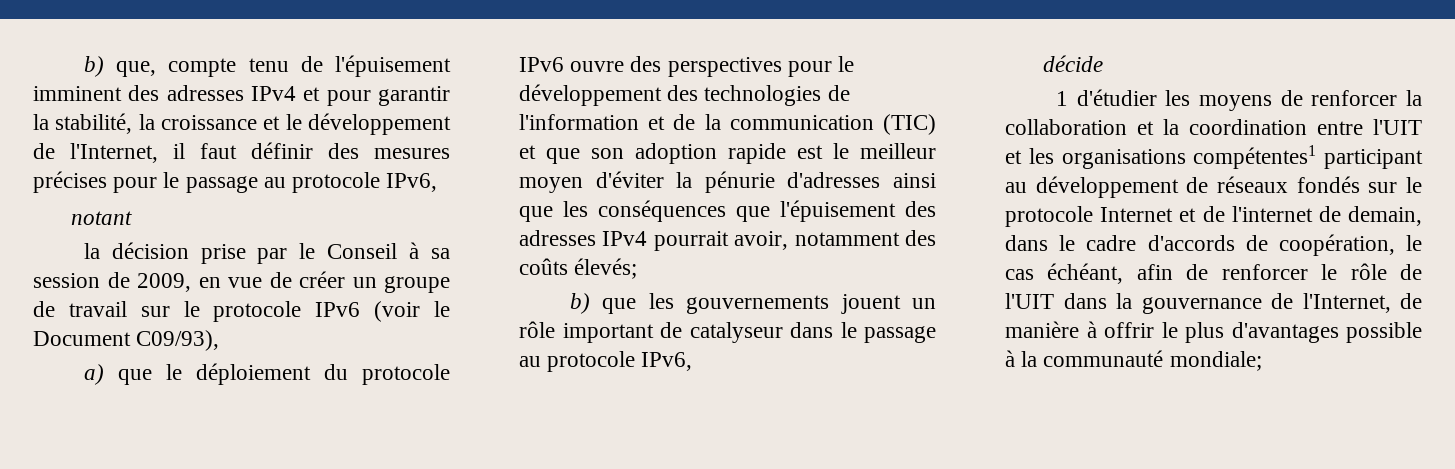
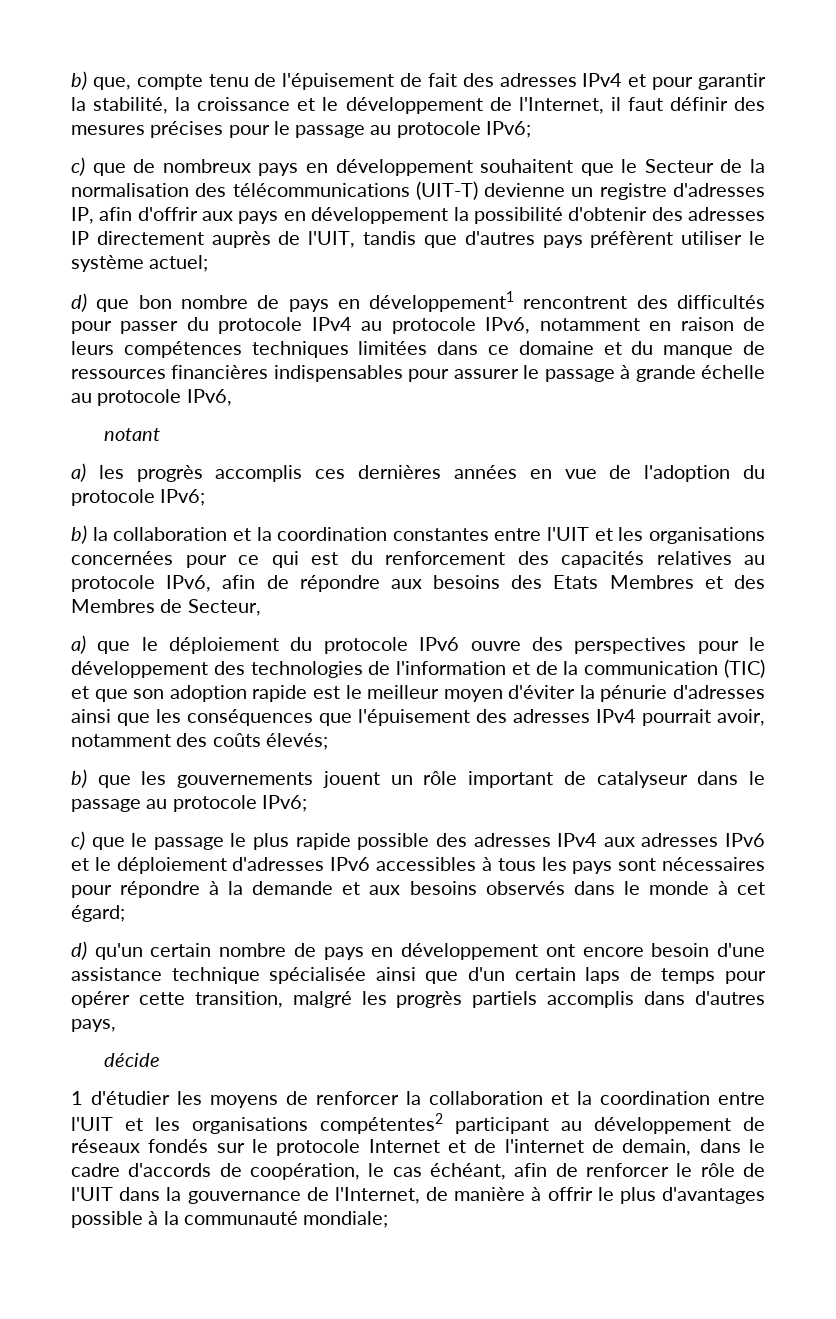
- b) que, compte tenu de l'épuisement imminent des adresses IPv4 et pour garantir la stabilité, la croissance et le développement de l'Internet, il faut définir des mesures précises pour le passage au protocole IPv6,
+ b) que, compte tenu de l'épuisement de fait des adresses IPv4 et pour garantir la stabilité, la croissance et le développement de l'Internet, il faut définir des mesures précises pour le passage au protocole IPv6;
+ c) que de nombreux pays en développement souhaitent que le Secteur de la normalisation des télécommunications (UIT-T) devienne un registre d'adresses IP, afin d'offrir aux pays en développement la possibilité d'obtenir des adresses IP directement auprès de l'UIT, tandis que d'autres pays préfèrent utiliser le système actuel;
+ d) que bon nombre de pays en développement1 rencontrent des difficultés pour passer du protocole IPv4 au protocole IPv6, notamment en raison de leurs compétences techniques limitées dans ce domaine et du manque de ressources financières indispensables pour assurer le passage à grande échelle au protocole IPv6,
  notant
- la décision prise par le Conseil à sa session de 2009, en vue de créer un groupe de travail sur le protocole IPv6 (voir le Document C09/93),
+ a) les progrès accomplis ces dernières années en vue de l'adoption du protocole IPv6;
+ b) la collaboration et la coordination constantes entre l'UIT et les organisations concernées pour ce qui est du renforcement des capacités relatives au protocole IPv6, afin de répondre aux besoins des Etats Membres et des Membres de Secteur,
- b) que les gouvernements jouent un rôle important de catalyseur dans le passage au protocole IPv6,
+ b) que les gouvernements jouent un rôle important de catalyseur dans le passage au protocole IPv6;
+ c) que le passage le plus rapide possible des adresses IPv4 aux adresses IPv6 et le déploiement d'adresses IPv6 accessibles à tous les pays sont nécessaires pour répondre à la demande et aux besoins observés dans le monde à cet égard;
+ d) qu'un certain nombre de pays en développement ont encore besoin d'une assistance technique spécialisée ainsi que d'un certain laps de temps pour opérer cette transition, malgré les progrès partiels accomplis dans d'autres pays,
- 1 d'étudier les moyens de renforcer la collaboration et la coordination entre l'UIT et les organisations compétentes1 participant au développement de réseaux fondés sur le protocole Internet et de l'internet de demain, dans le cadre d'accords de coopération, le cas échéant, afin de renforcer le rôle de l'UIT dans la gouvernance de l'Internet, de manière à offrir le plus d'avantages possible à la communauté mondiale;
+ 1 d'étudier les moyens de renforcer la collaboration et la coordination entre l'UIT et les organisations compétentes2 participant au développement de réseaux fondés sur le protocole Internet et de l'internet de demain, dans le cadre d'accords de coopération, le cas échéant, afin de renforcer le rôle de l'UIT dans la gouvernance de l'Internet, de manière à offrir le plus d'avantages possible à la communauté mondiale;

